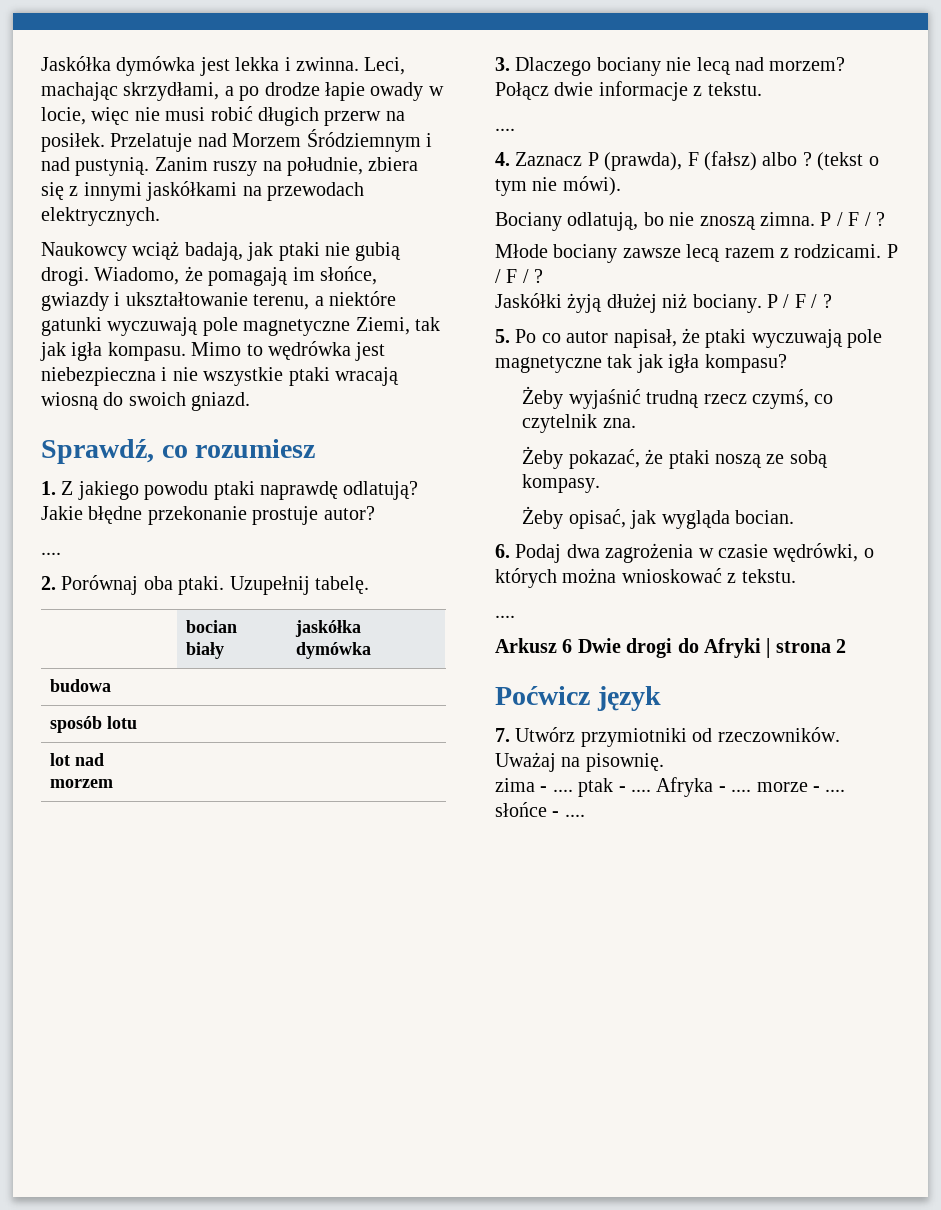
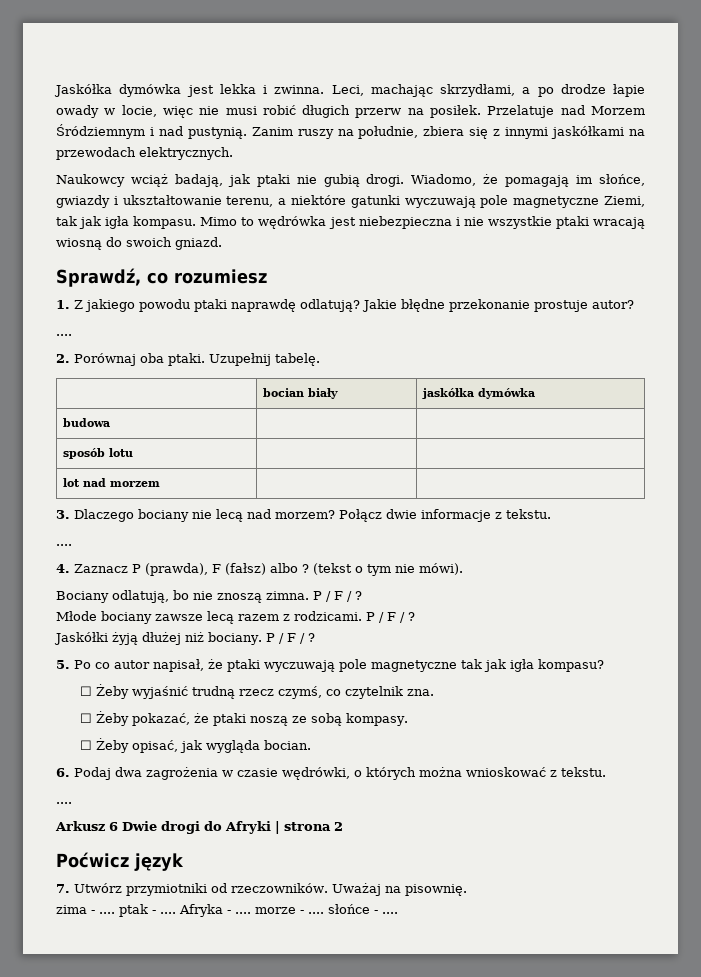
- Żeby wyjaśnić trudną rzecz czymś, co czytelnik zna.
+ ☐ Żeby wyjaśnić trudną rzecz czymś, co czytelnik zna.
- Żeby pokazać, że ptaki noszą ze sobą kompasy.
+ ☐ Żeby pokazać, że ptaki noszą ze sobą kompasy.
- Żeby opisać, jak wygląda bocian.
+ ☐ Żeby opisać, jak wygląda bocian.

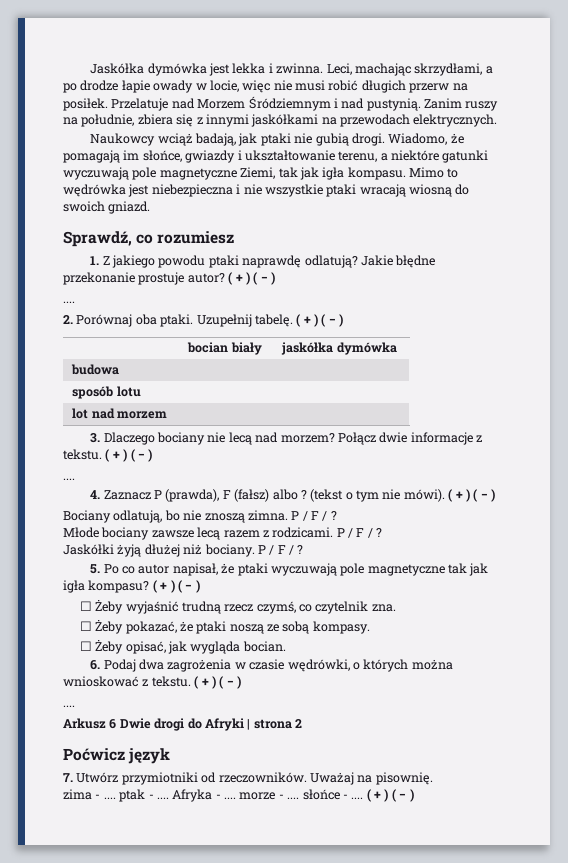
- Jakie błędne przekonanie prostuje autor?
+ Jakie błędne przekonanie prostuje autor? ( + ) ( − )
- Uzupełnij tabelę.
+ Uzupełnij tabelę. ( + ) ( − )
- Połącz dwie informacje z tekstu.
+ Połącz dwie informacje z tekstu. ( + ) ( − )
- (tekst o tym nie mówi).
+ (tekst o tym nie mówi). ( + ) ( − )
- 5. Po co autor napisał, że ptaki wyczuwają pole magnetyczne tak jak igła kompasu?
+ 5. Po co autor napisał, że ptaki wyczuwają pole magnetyczne tak jak igła kompasu? ( + ) ( − )
- 6. Podaj dwa zagrożenia w czasie wędrówki, o których można wnioskować z tekstu.
+ 6. Podaj dwa zagrożenia w czasie wędrówki, o których można wnioskować z tekstu. ( + ) ( − )
- Afryka - .... morze - .... słońce - ....
+ Afryka - .... morze - .... słońce - .... ( + ) ( − )

